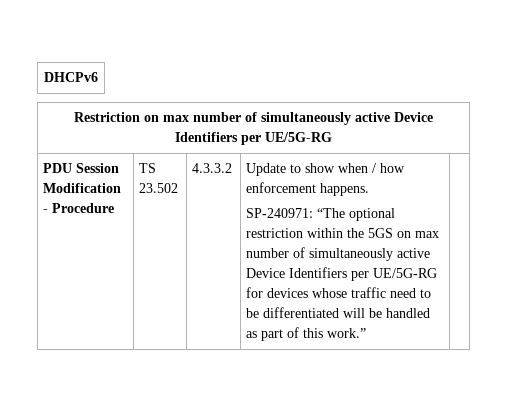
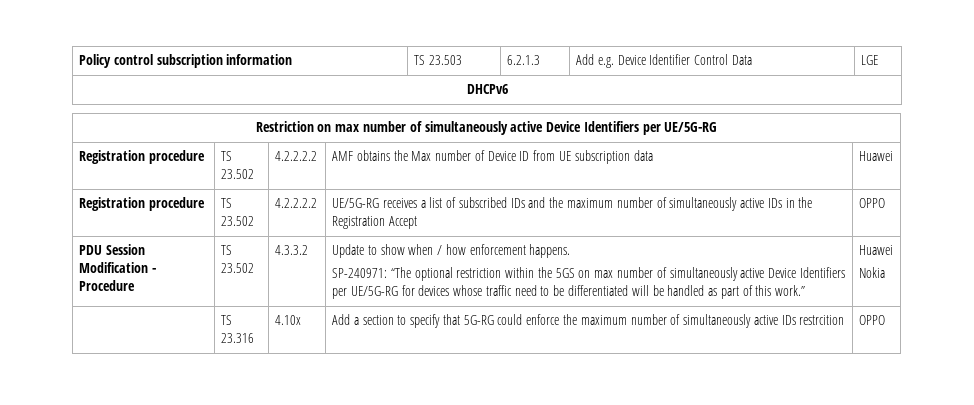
+ Policy control subscription information | TS 23.503 | 6.2.1.3 | Add e.g. Device Identifier Control Data | LGE
+ Registration procedure | TS 23.502 | 4.2.2.2.2 | AMF obtains the Max number of Device ID from UE subscription data | Huawei
+ Registration procedure | TS 23.502 | 4.2.2.2.2 | UE/5G-RG receives a list of subscribed IDs and the maximum number of simultaneously active IDs in the Registration Accept | OPPO
- SP-240971: “The optional restriction within the 5GS on max number of simultaneously active Device Identifiers per UE/5G-RG for devices whose traffic need to be differentiated will be handled as part of this work.”
+ SP-240971: “The optional restriction within the 5GS on max number of simultaneously active Device Identifiers per UE/5G-RG for devices whose traffic need to be differentiated will be handled as part of this work.” | Huawei
+ Nokia
+ | TS 23.316 | 4.10x | Add a section to specify that 5G-RG could enforce the maximum number of simultaneously active IDs restrcition | OPPO

